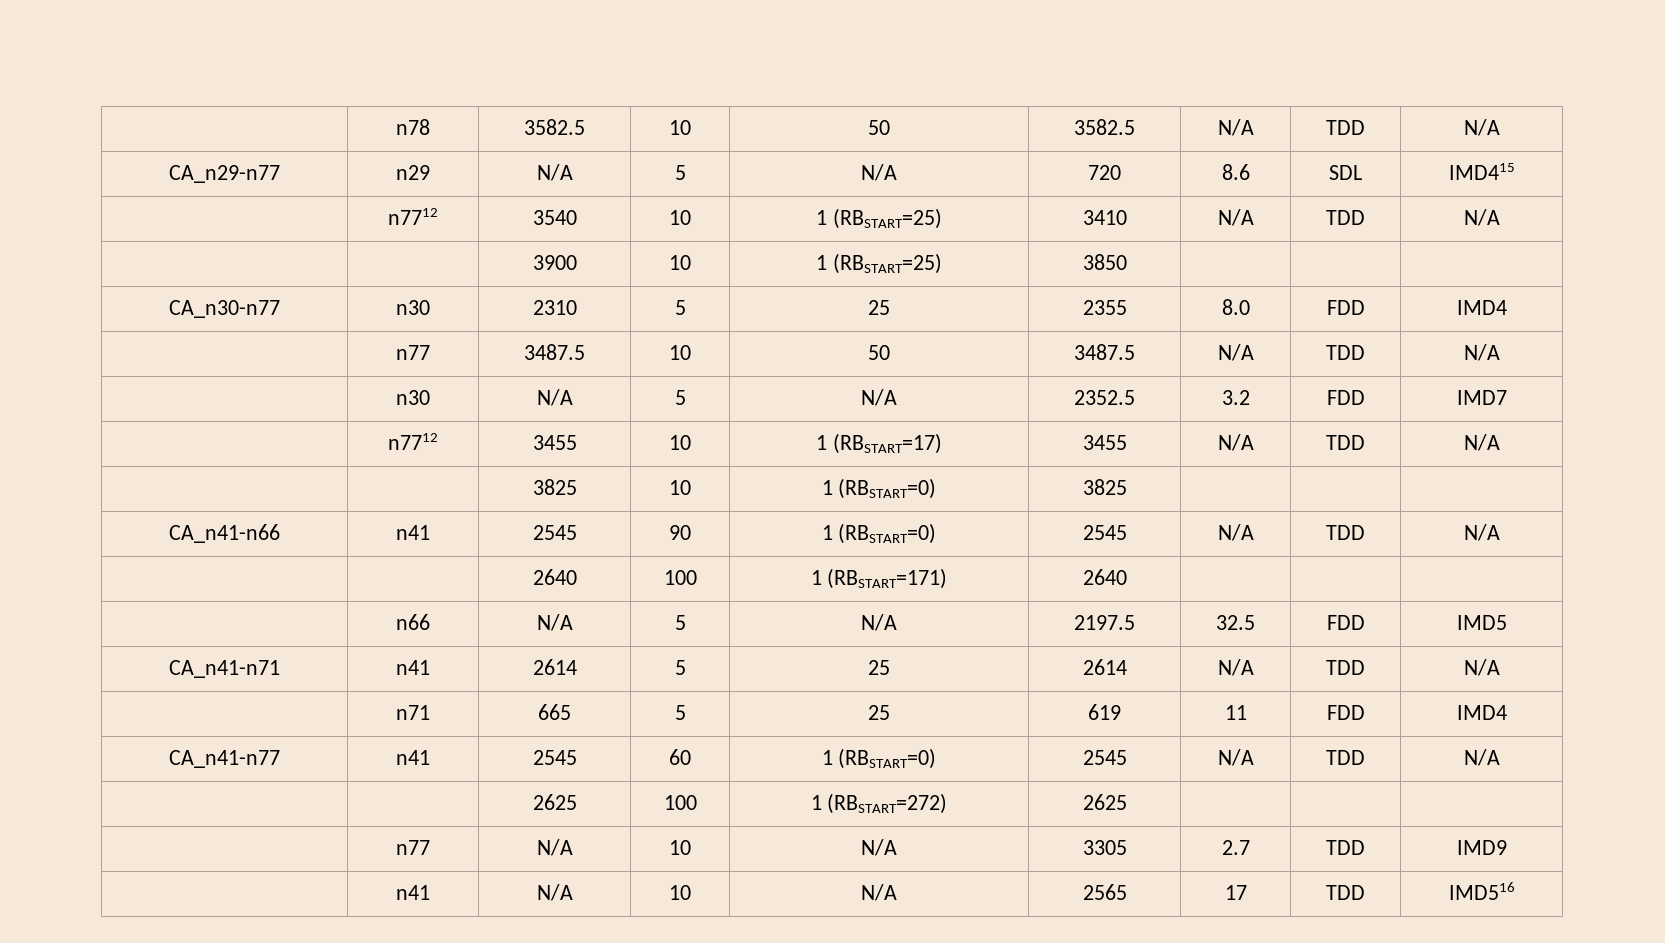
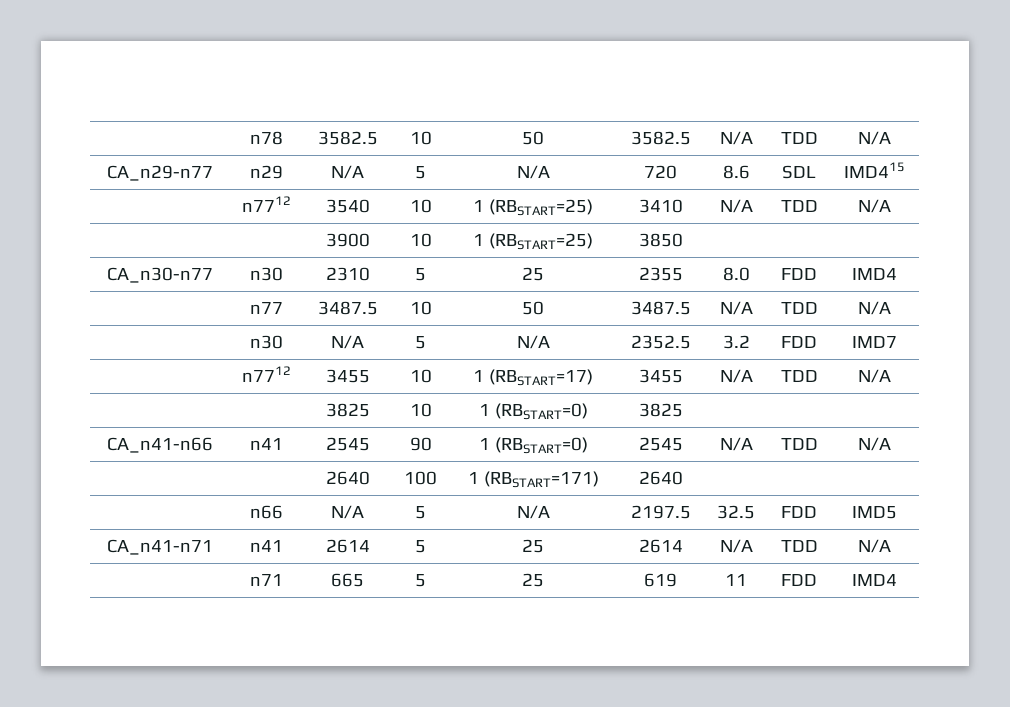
- CA_n41-n77 | n41 | 2545 | 60 | 1 (RBSTART=0) | 2545 | N/A | TDD | N/A
- | | 2625 | 100 | 1 (RBSTART=272) | 2625 | | |
- | n77 | N/A | 10 | N/A | 3305 | 2.7 | TDD | IMD9
- | n41 | N/A | 10 | N/A | 2565 | 17 | TDD | IMD516

